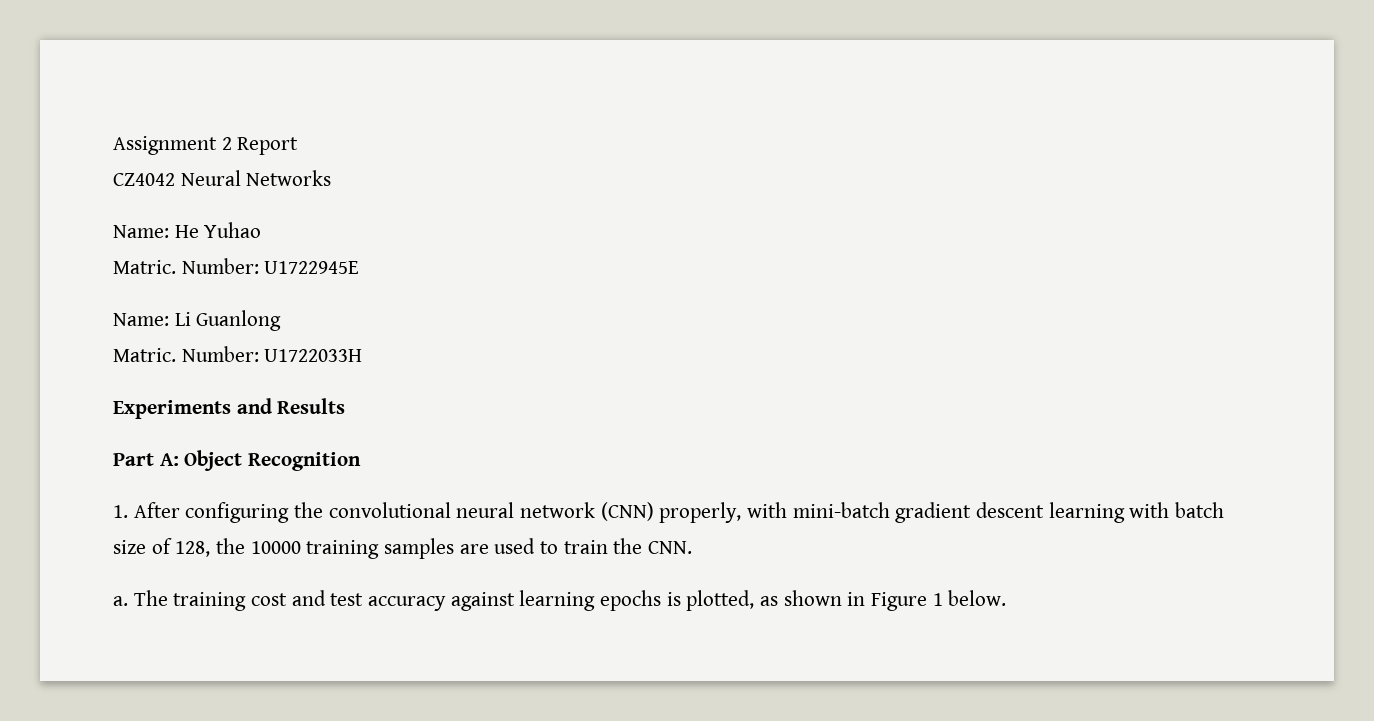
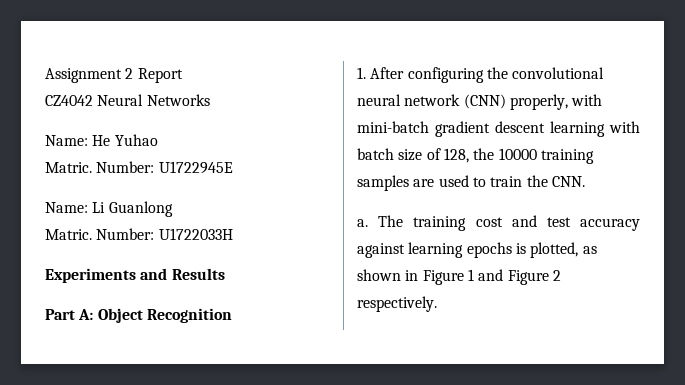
- The training cost and test accuracy against learning epochs is plotted, as shown in Figure 1 below.
+ The training cost and test accuracy against learning epochs is plotted, as shown in Figure 1 and Figure 2 respectively.

